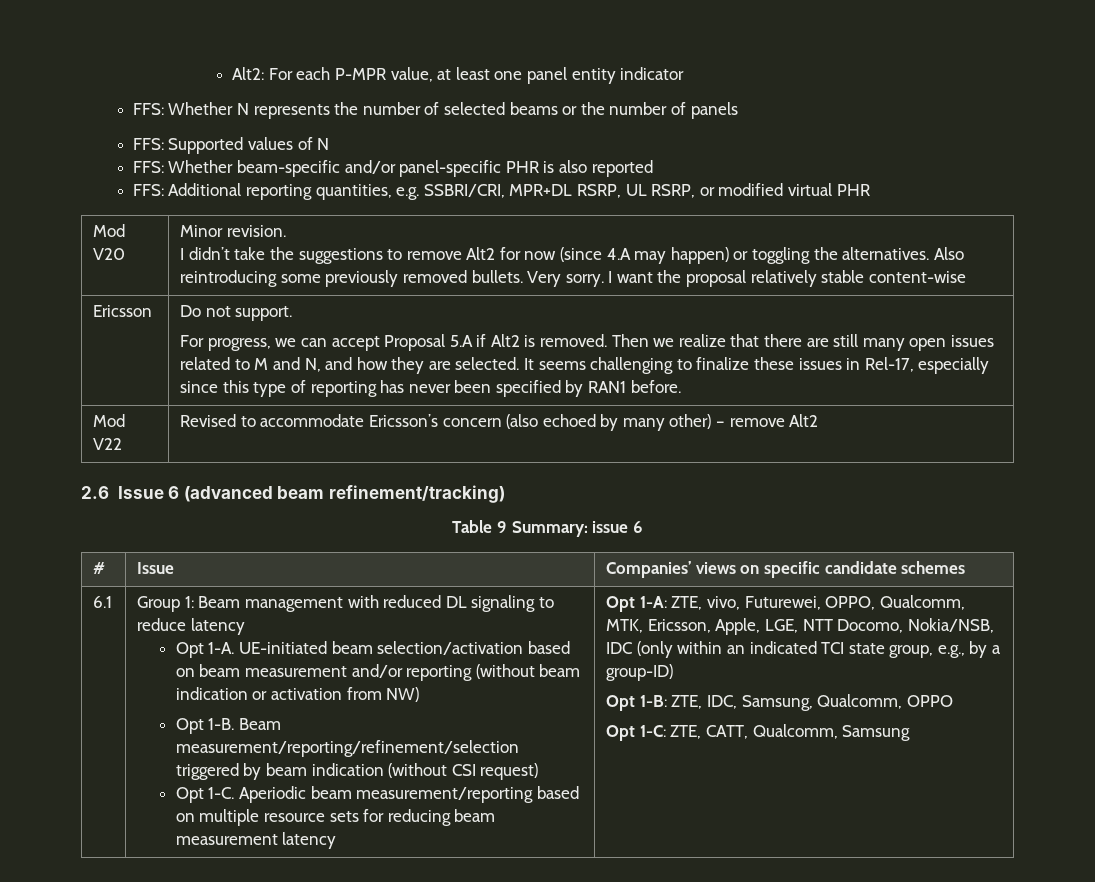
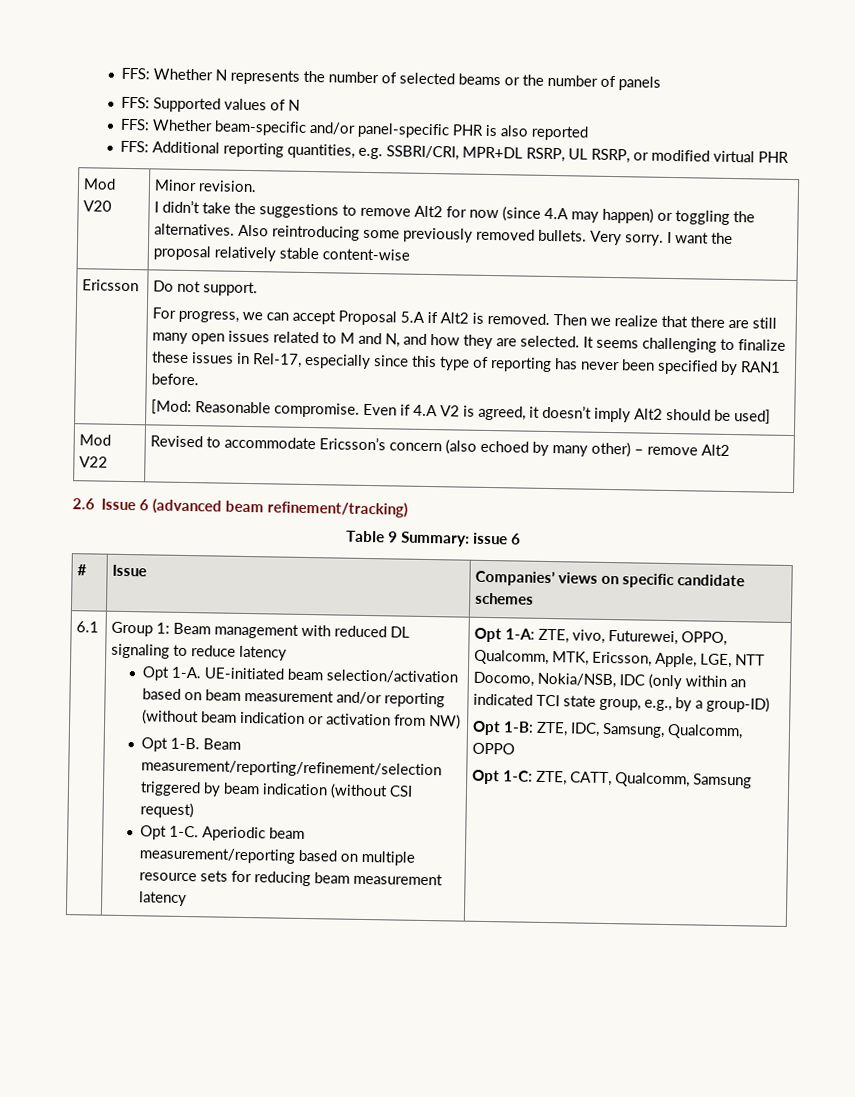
- Alt2: For each P-MPR value, at least one panel entity indicator
+ [Mod: Reasonable compromise. Even if 4.A V2 is agreed, it doesn’t imply Alt2 should be used]

